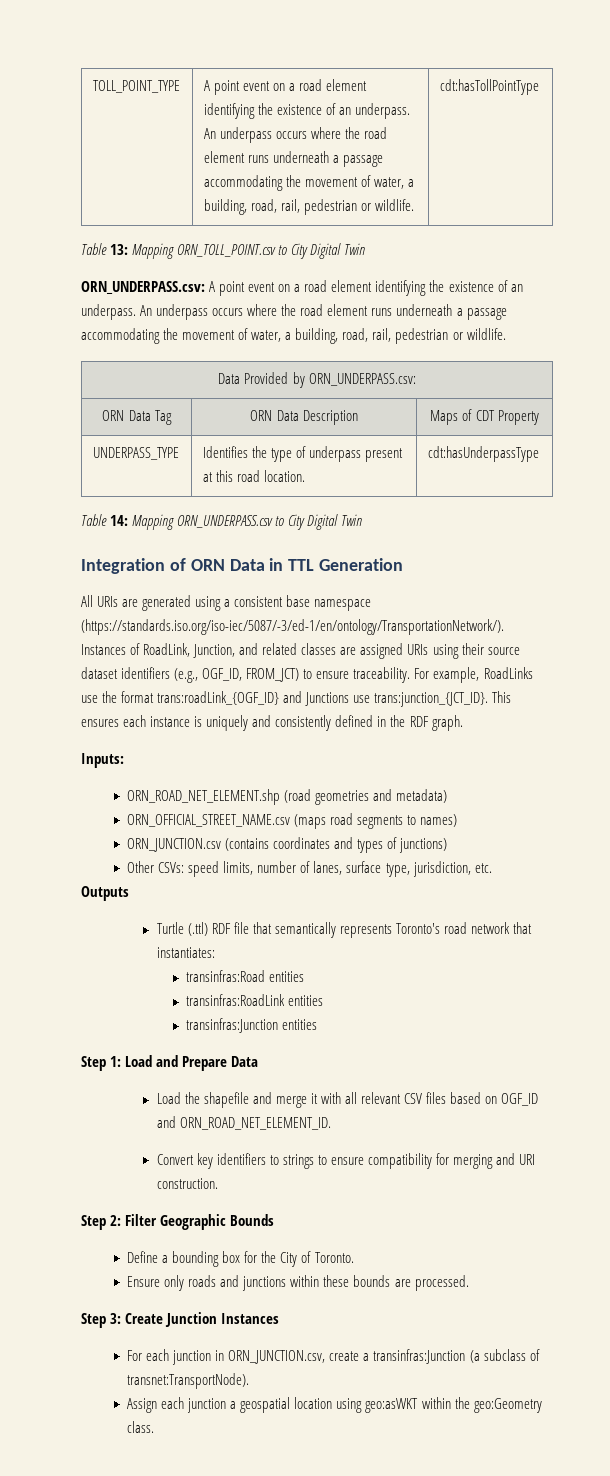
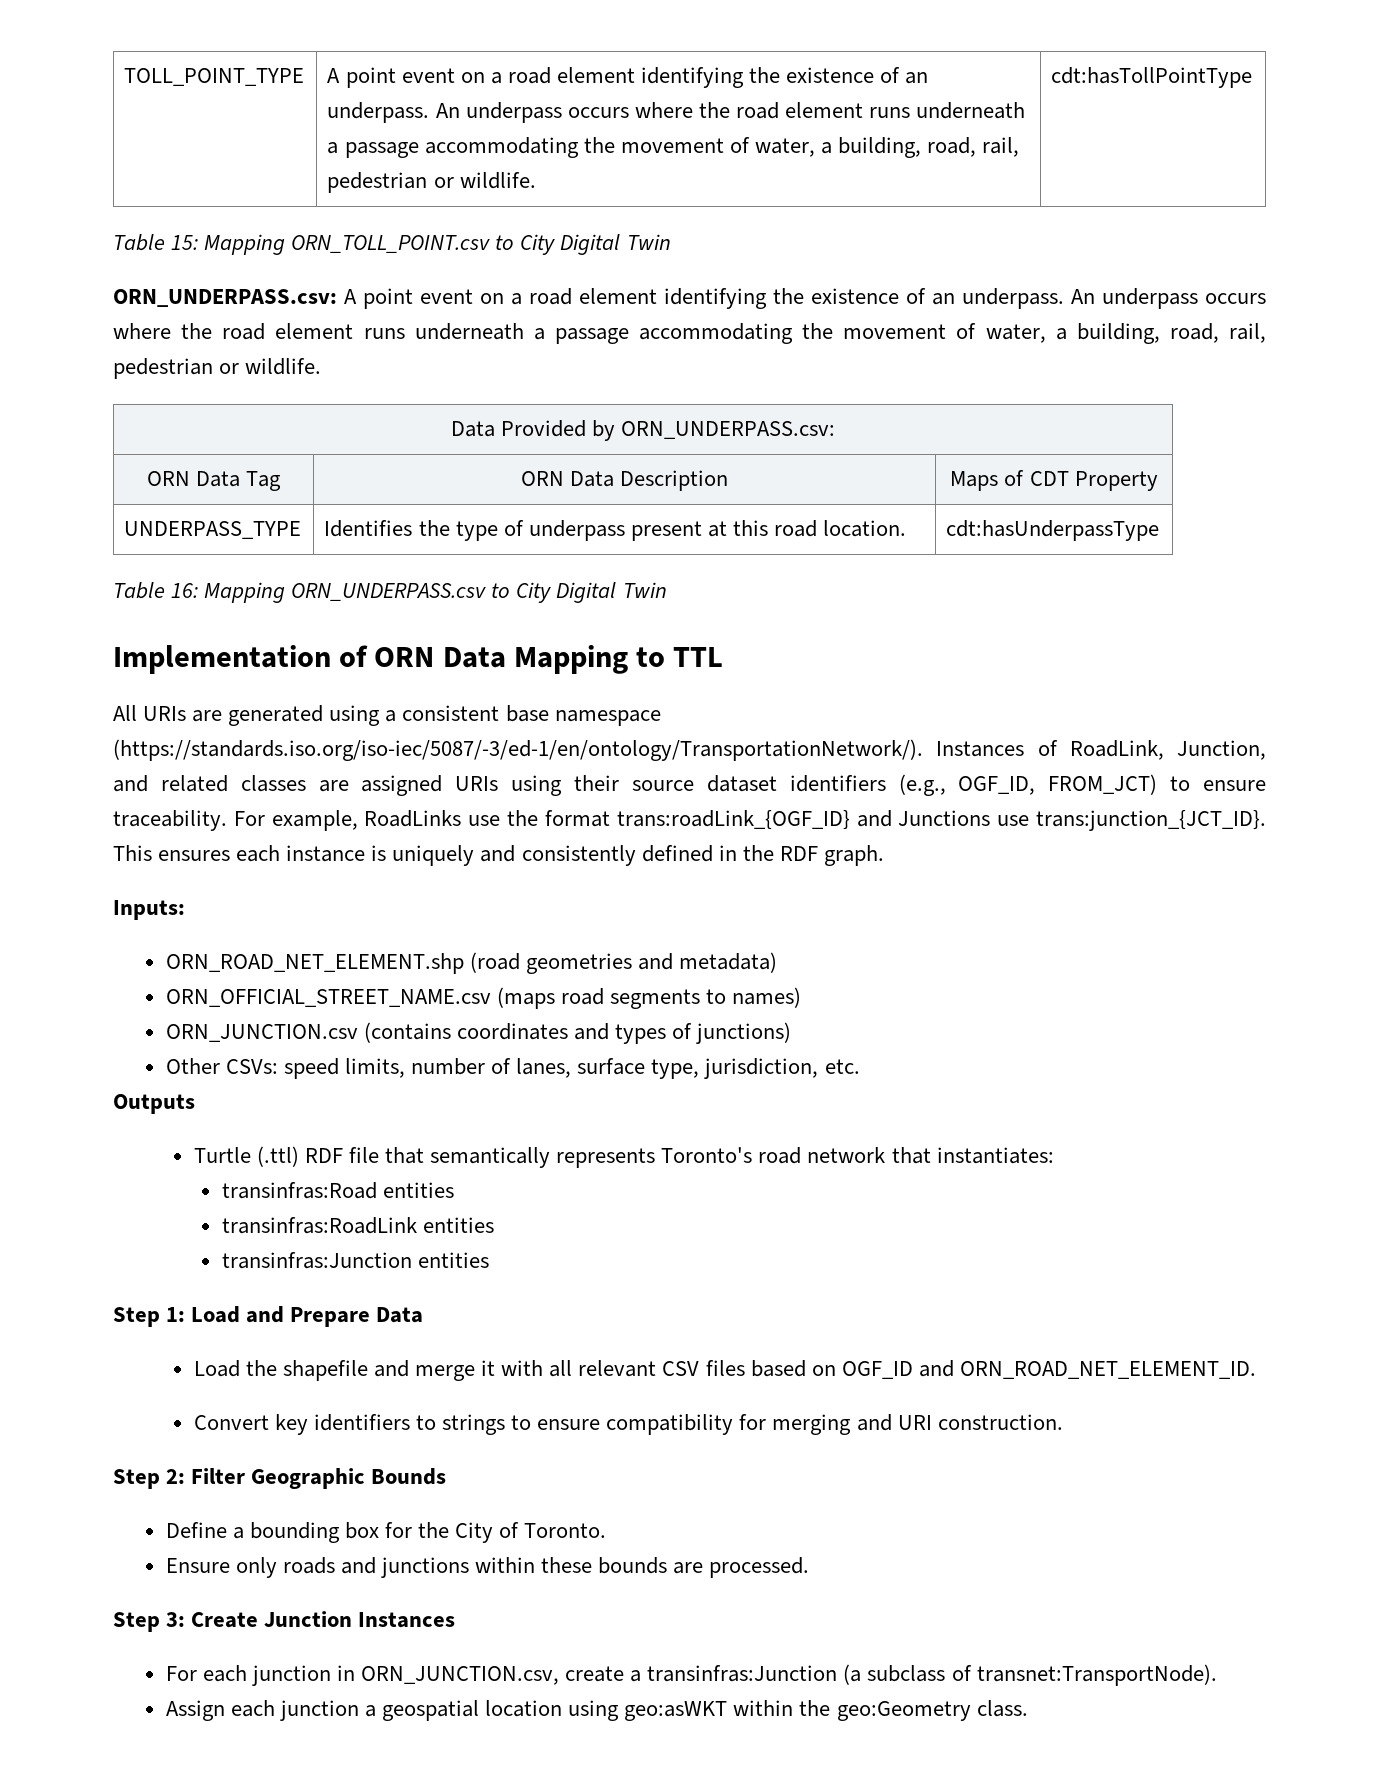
- Table 13: Mapping ORN_TOLL_POINT.csv to City Digital Twin
+ Table 15: Mapping ORN_TOLL_POINT.csv to City Digital Twin
- Table 14: Mapping ORN_UNDERPASS.csv to City Digital Twin
+ Table 16: Mapping ORN_UNDERPASS.csv to City Digital Twin
- Integration of ORN Data in TTL Generation
+ Implementation of ORN Data Mapping to TTL

